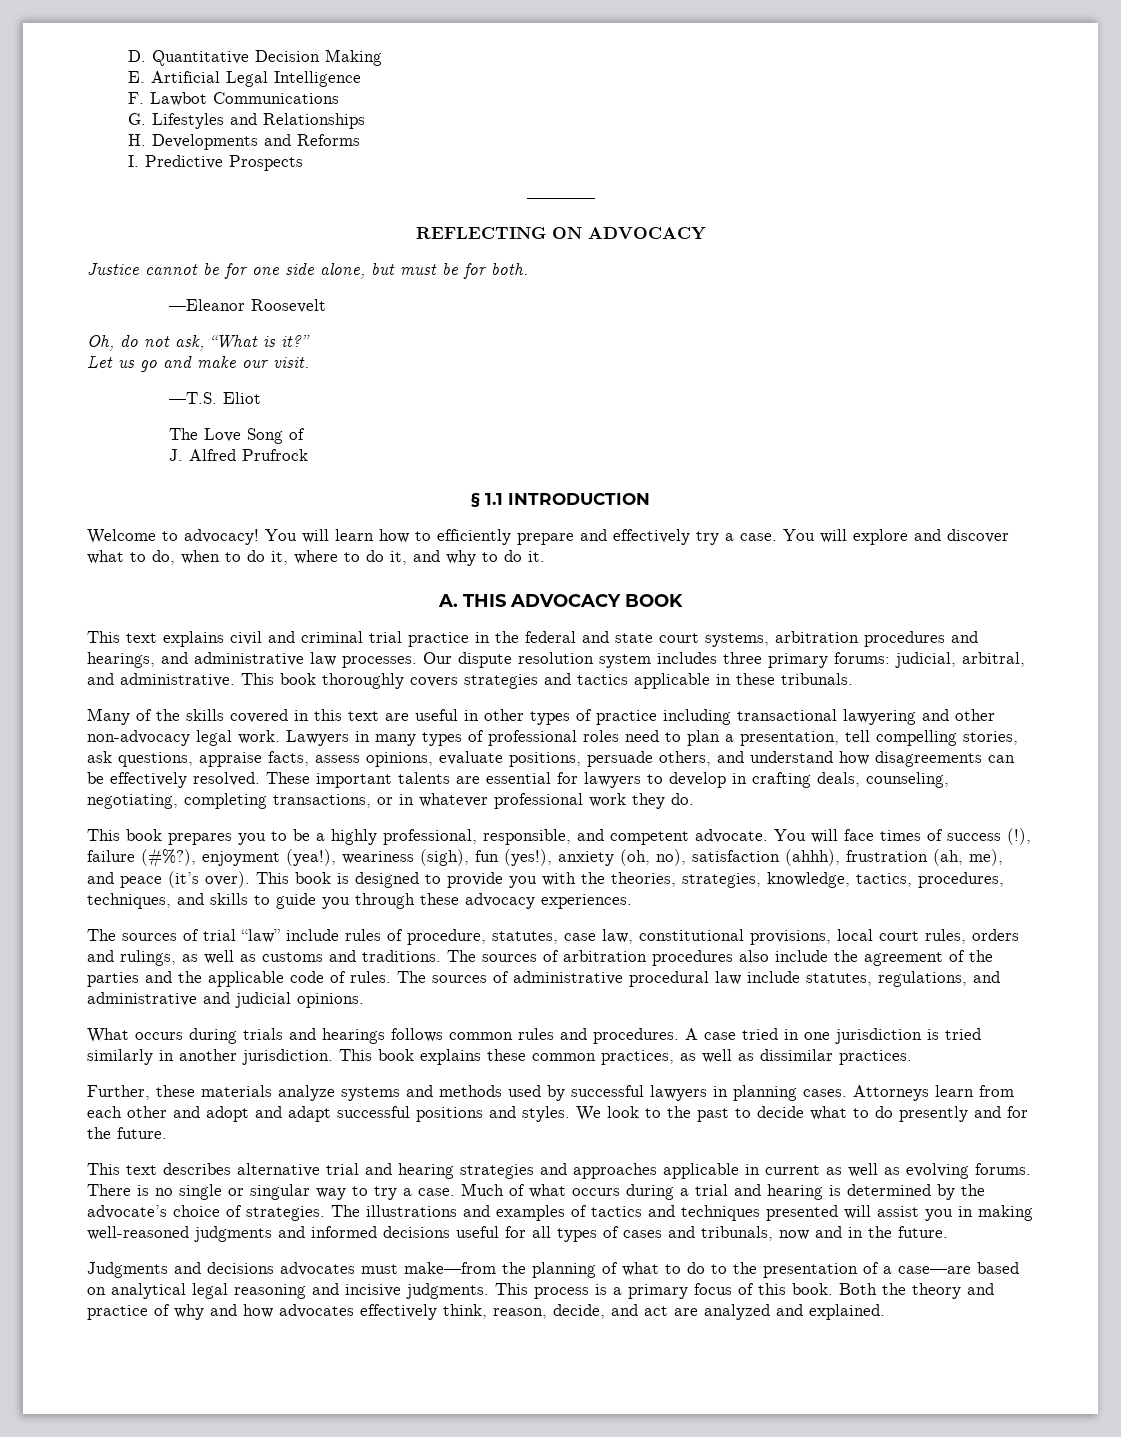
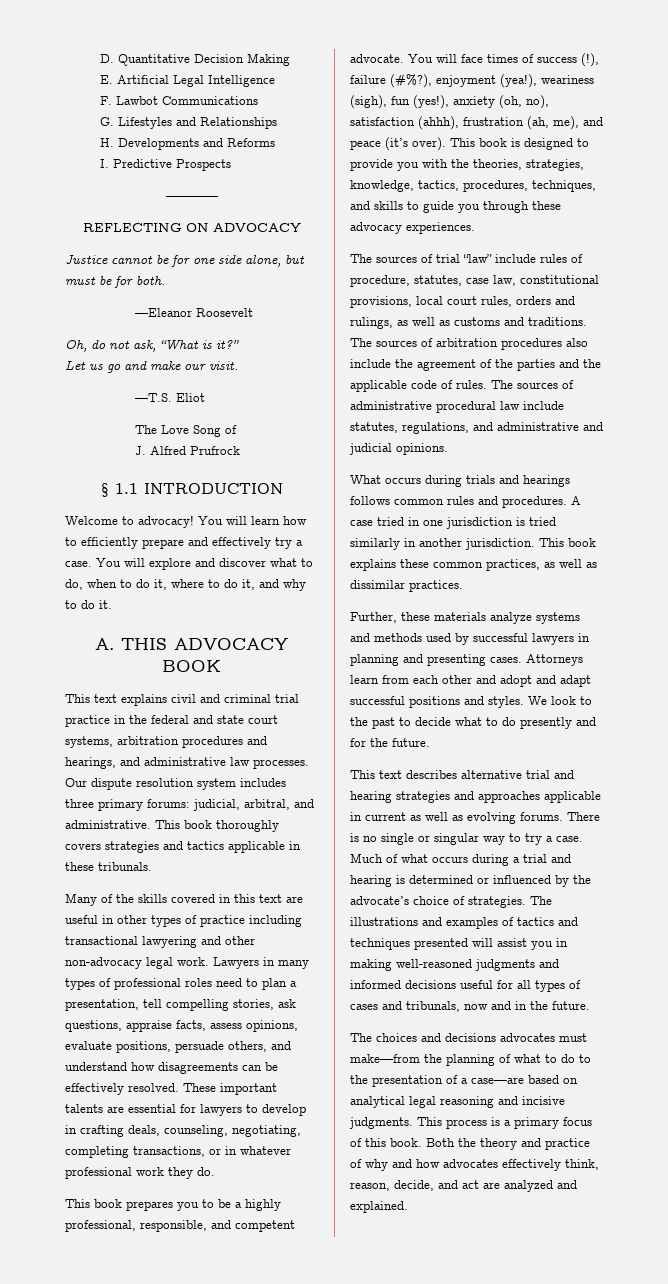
- Further, these materials analyze systems and methods used by successful lawyers in planning cases.
+ Further, these materials analyze systems and methods used by successful lawyers in planning and presenting cases.
- Much of what occurs during a trial and hearing is determined by the advocate’s choice of strategies.
+ Much of what occurs during a trial and hearing is determined or influenced by the advocate’s choice of strategies.
- Judgments and decisions advocates must make—from the planning of what to do to the presentation of a case—are based on analytical legal reasoning and incisive judgments.
+ The choices and decisions advocates must make—from the planning of what to do to the presentation of a case—are based on analytical legal reasoning and incisive judgments.

